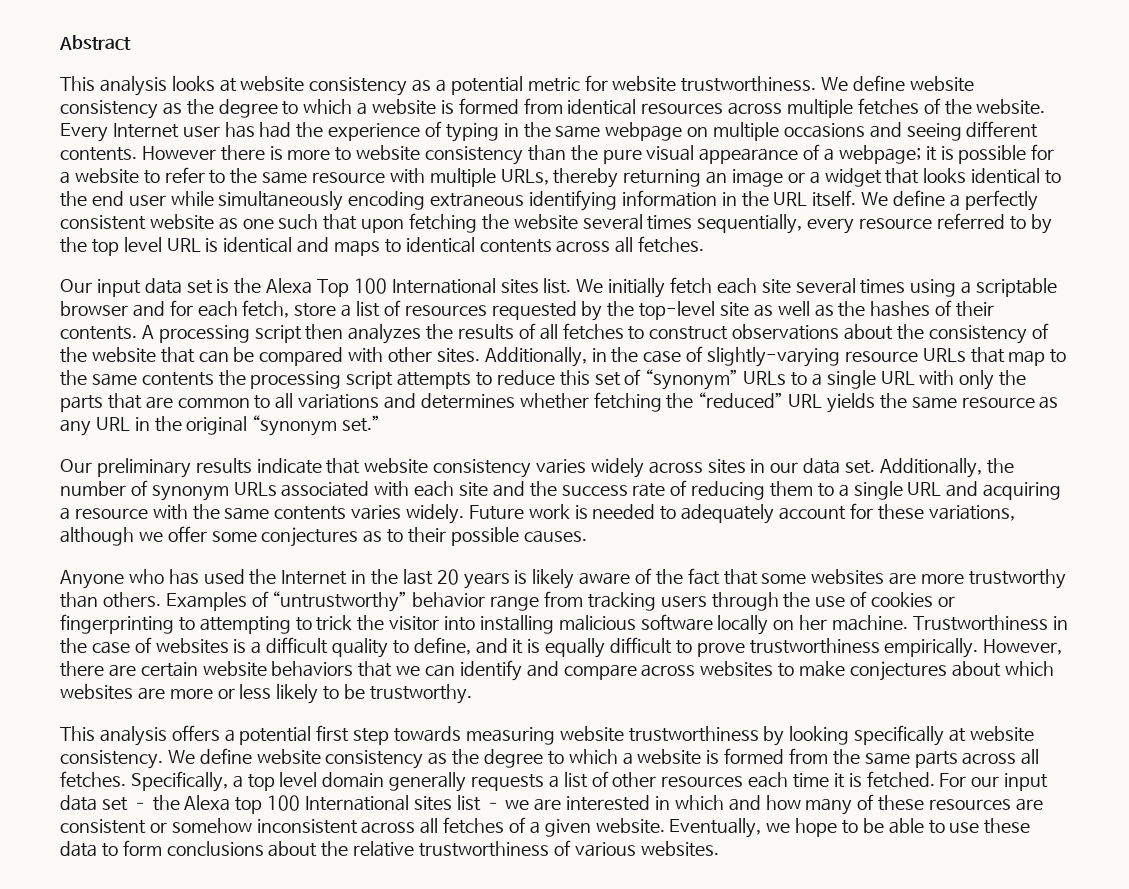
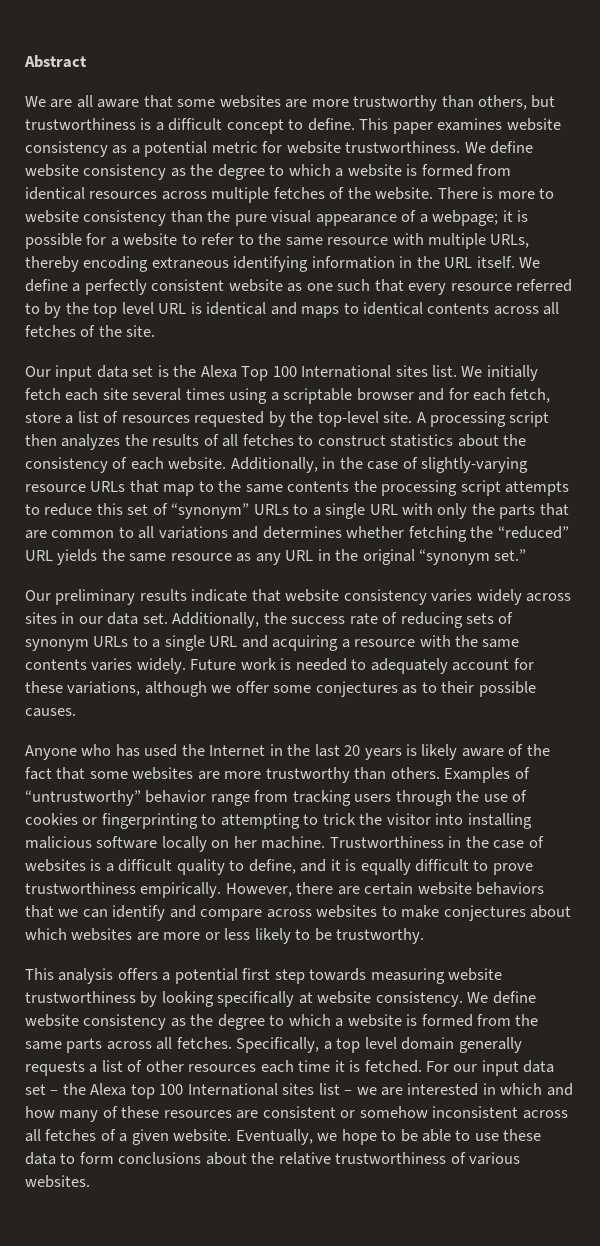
- This analysis looks at website consistency as a potential metric for website trustworthiness.
+ We are all aware that some websites are more trustworthy than others, but trustworthiness is a difficult concept to define. This paper examines website consistency as a potential metric for website trustworthiness.
- Every Internet user has had the experience of typing in the same webpage on multiple occasions and seeing different contents. However there is more to website consistency than the pure visual appearance of a webpage; it is possible for a website to refer to the same resource with multiple URLs, thereby returning an image or a widget that looks identical to the end user while simultaneously encoding extraneous identifying information in the URL itself.
+ There is more to website consistency than the pure visual appearance of a webpage; it is possible for a website to refer to the same resource with multiple URLs, thereby encoding extraneous identifying information in the URL itself.
- We define a perfectly consistent website as one such that upon fetching the website several times sequentially, every resource referred to by the top level URL is identical and maps to identical contents across all fetches.
+ We define a perfectly consistent website as one such that every resource referred to by the top level URL is identical and maps to identical contents across all fetches of the site.
- We initially fetch each site several times using a scriptable browser and for each fetch, store a list of resources requested by the top-level site as well as the hashes of their contents.
+ We initially fetch each site several times using a scriptable browser and for each fetch, store a list of resources requested by the top-level site.
- A processing script then analyzes the results of all fetches to construct observations about the consistency of the website that can be compared with other sites.
+ A processing script then analyzes the results of all fetches to construct statistics about the consistency of each website.
- Additionally, the number of synonym URLs associated with each site and the success rate of reducing them to a single URL and acquiring a resource with the same contents varies widely.
+ Additionally, the success rate of reducing sets of synonym URLs to a single URL and acquiring a resource with the same contents varies widely.

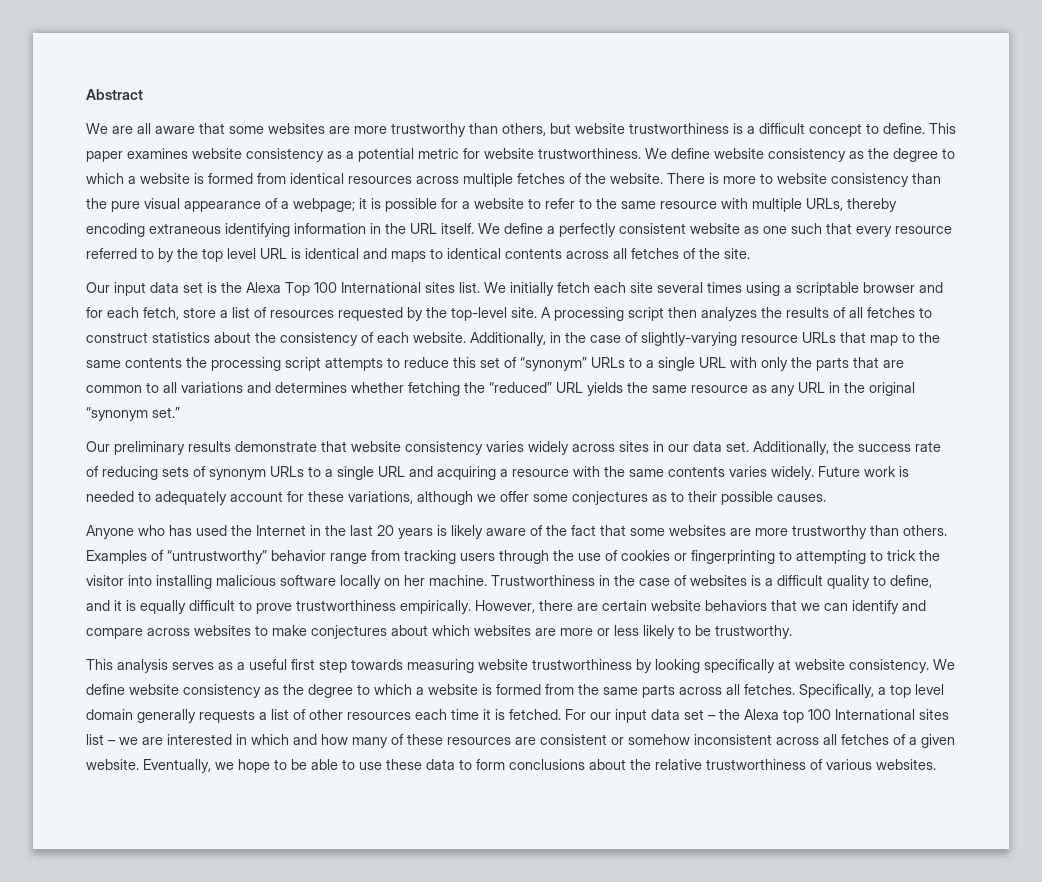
- We are all aware that some websites are more trustworthy than others, but trustworthiness is a difficult concept to define.
+ We are all aware that some websites are more trustworthy than others, but website trustworthiness is a difficult concept to define.
- Our preliminary results indicate that website consistency varies widely across sites in our data set.
+ Our preliminary results demonstrate that website consistency varies widely across sites in our data set.
- This analysis offers a potential first step towards measuring website trustworthiness by looking specifically at website consistency.
+ This analysis serves as a useful first step towards measuring website trustworthiness by looking specifically at website consistency.

